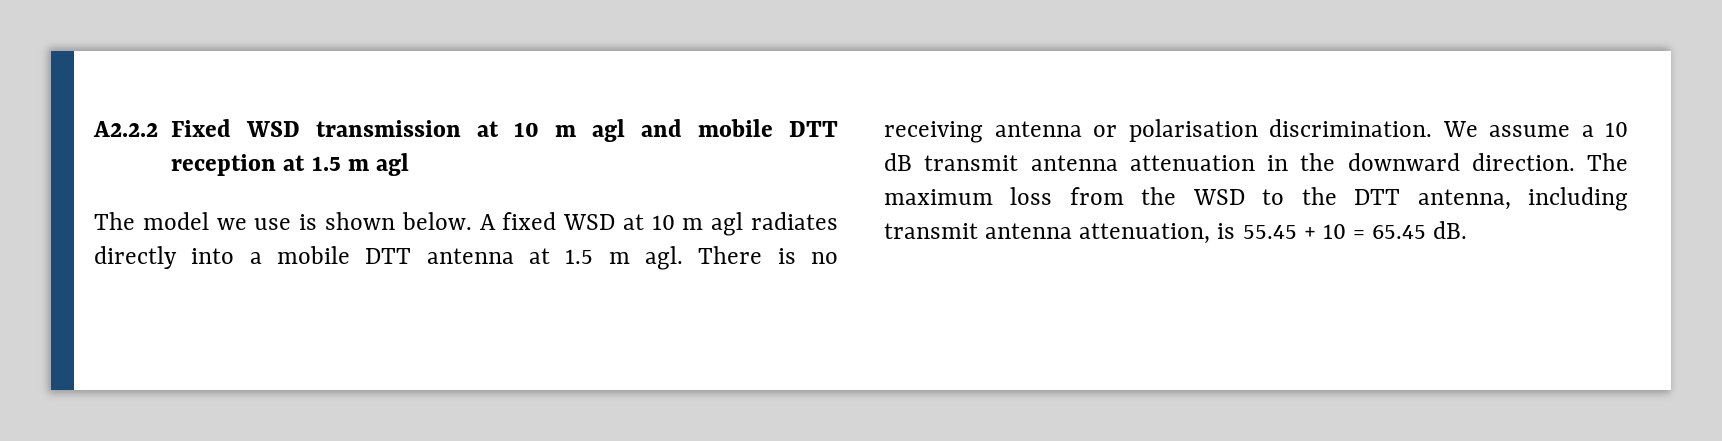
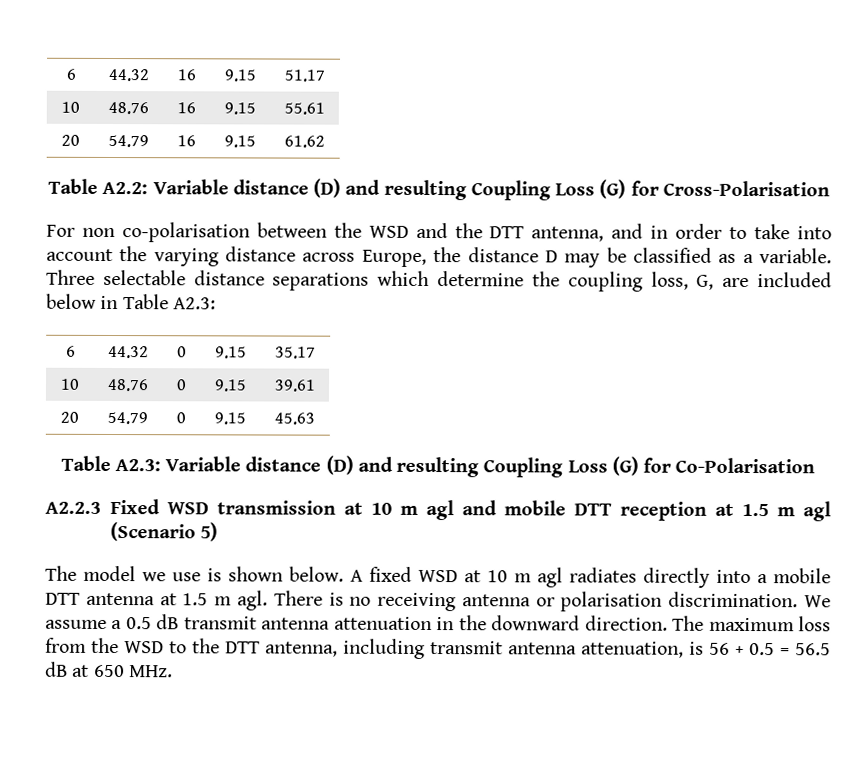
- A2.2.2 Fixed WSD transmission at 10 m agl and mobile DTT reception at 1.5 m agl
+ 6 | 44.32 | 16 | 9.15 | 51.17
+ 10 | 48.76 | 16 | 9.15 | 55.61
+ 20 | 54.79 | 16 | 9.15 | 61.62
+ Table A2.2: Variable distance (D) and resulting Coupling Loss (G) for Cross-Polarisation
+ For non co-polarisation between the WSD and the DTT antenna, and in order to take into account the varying distance across Europe, the distance D may be classified as a variable. Three selectable distance separations which determine the coupling loss, G, are included below in Table A2.3:
+ 6 | 44.32 | 0 | 9.15 | 35.17
+ 10 | 48.76 | 0 | 9.15 | 39.61
+ 20 | 54.79 | 0 | 9.15 | 45.63
+ Table A2.3: Variable distance (D) and resulting Coupling Loss (G) for Co-Polarisation
+ A2.2.3 Fixed WSD transmission at 10 m agl and mobile DTT reception at 1.5 m agl (Scenario 5)
- We assume a 10 dB transmit antenna attenuation in the downward direction.
+ We assume a 0.5 dB transmit antenna attenuation in the downward direction.
- The maximum loss from the WSD to the DTT antenna, including transmit antenna attenuation, is 55.45 + 10 = 65.45 dB.
+ The maximum loss from the WSD to the DTT antenna, including transmit antenna attenuation, is 56 + 0.5 = 56.5 dB at 650 MHz.

